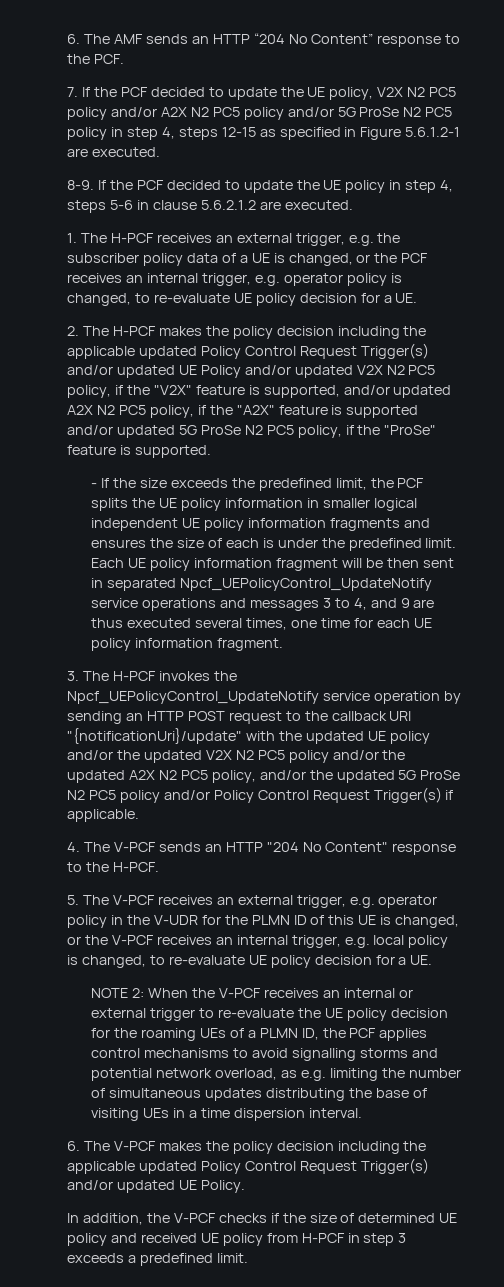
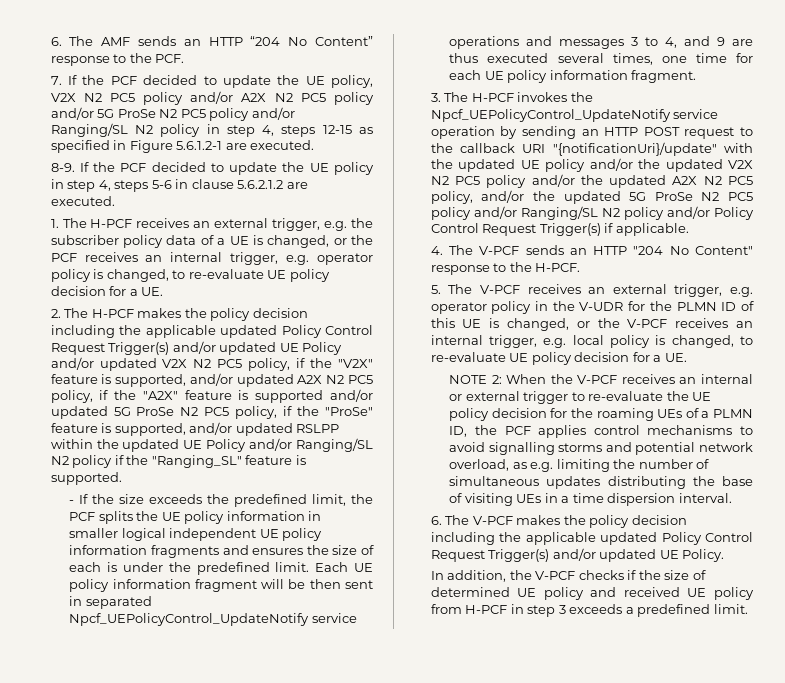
- 7. If the PCF decided to update the UE policy, V2X N2 PC5 policy and/or A2X N2 PC5 policy and/or 5G ProSe N2 PC5 policy in step 4, steps 12-15 as specified in Figure 5.6.1.2-1 are executed.
+ 7. If the PCF decided to update the UE policy, V2X N2 PC5 policy and/or A2X N2 PC5 policy and/or 5G ProSe N2 PC5 policy and/or Ranging/SL N2 policy in step 4, steps 12-15 as specified in Figure 5.6.1.2-1 are executed.
- 2. The H-PCF makes the policy decision including the applicable updated Policy Control Request Trigger(s) and/or updated UE Policy and/or updated V2X N2 PC5 policy, if the "V2X" feature is supported, and/or updated A2X N2 PC5 policy, if the "A2X" feature is supported and/or updated 5G ProSe N2 PC5 policy, if the "ProSe" feature is supported.
+ 2. The H-PCF makes the policy decision including the applicable updated Policy Control Request Trigger(s) and/or updated UE Policy and/or updated V2X N2 PC5 policy, if the "V2X" feature is supported, and/or updated A2X N2 PC5 policy, if the "A2X" feature is supported and/or updated 5G ProSe N2 PC5 policy, if the "ProSe" feature is supported, and/or updated RSLPP within the updated UE Policy and/or Ranging/SL N2 policy if the "Ranging_SL" feature is supported.
- 3. The H-PCF invokes the Npcf_UEPolicyControl_UpdateNotify service operation by sending an HTTP POST request to the callback URI "{notificationUri}/update" with the updated UE policy and/or the updated V2X N2 PC5 policy and/or the updated A2X N2 PC5 policy, and/or the updated 5G ProSe N2 PC5 policy and/or Policy Control Request Trigger(s) if applicable.
+ 3. The H-PCF invokes the Npcf_UEPolicyControl_UpdateNotify service operation by sending an HTTP POST request to the callback URI "{notificationUri}/update" with the updated UE policy and/or the updated V2X N2 PC5 policy and/or the updated A2X N2 PC5 policy, and/or the updated 5G ProSe N2 PC5 policy and/or Ranging/SL N2 policy and/or Policy Control Request Trigger(s) if applicable.

